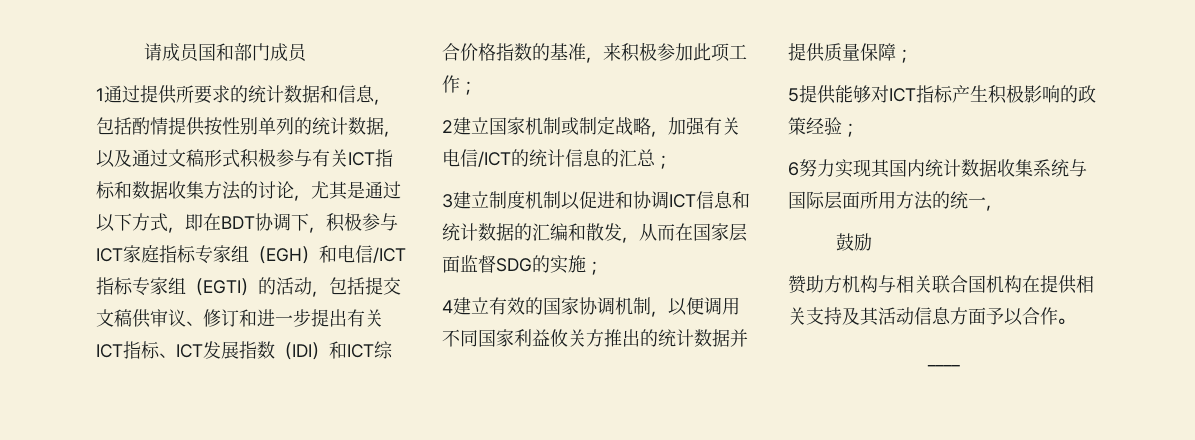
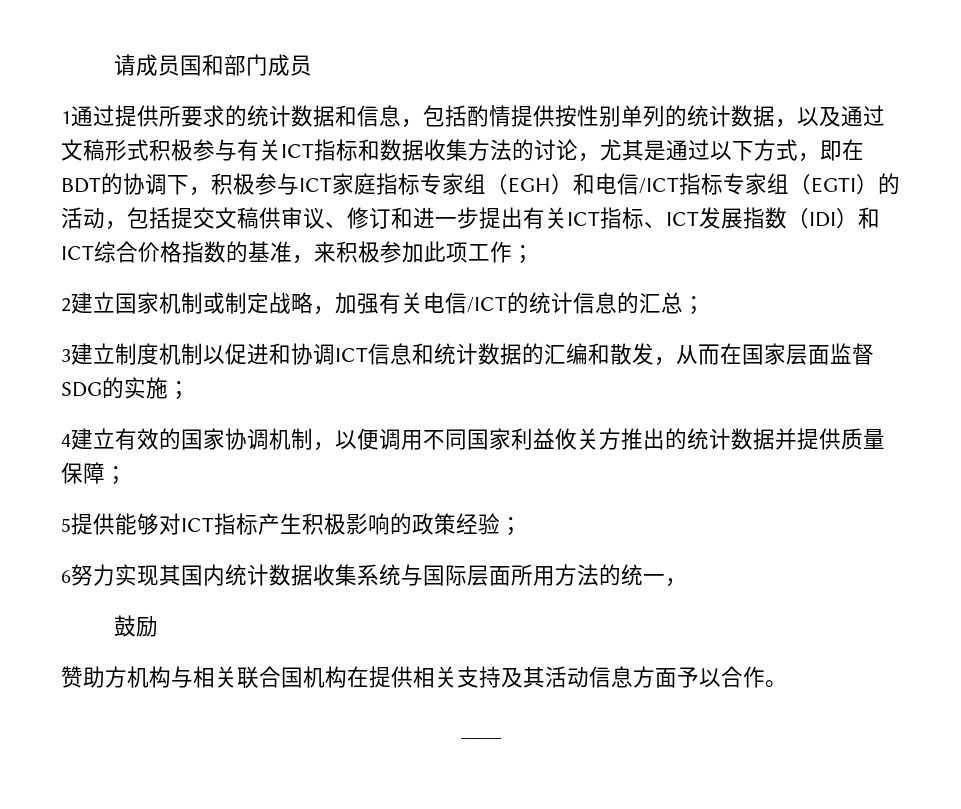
- 1通过提供所要求的统计数据和信息，包括酌情提供按性别单列的统计数据，以及通过文稿形式积极参与有关ICT指标和数据收集方法的讨论，尤其是通过以下方式，即在BDT协调下，积极参与ICT家庭指标专家组（EGH）和电信/ICT指标专家组（EGTI）的活动，包括提交文稿供审议、修订和进一步提出有关ICT指标、ICT发展指数（IDI）和ICT综合价格指数的基准，来积极参加此项工作；
+ 1通过提供所要求的统计数据和信息，包括酌情提供按性别单列的统计数据，以及通过文稿形式积极参与有关ICT指标和数据收集方法的讨论，尤其是通过以下方式，即在BDT的协调下，积极参与ICT家庭指标专家组（EGH）和电信/ICT指标专家组（EGTI）的活动，包括提交文稿供审议、修订和进一步提出有关ICT指标、ICT发展指数（IDI）和ICT综合价格指数的基准，来积极参加此项工作；

